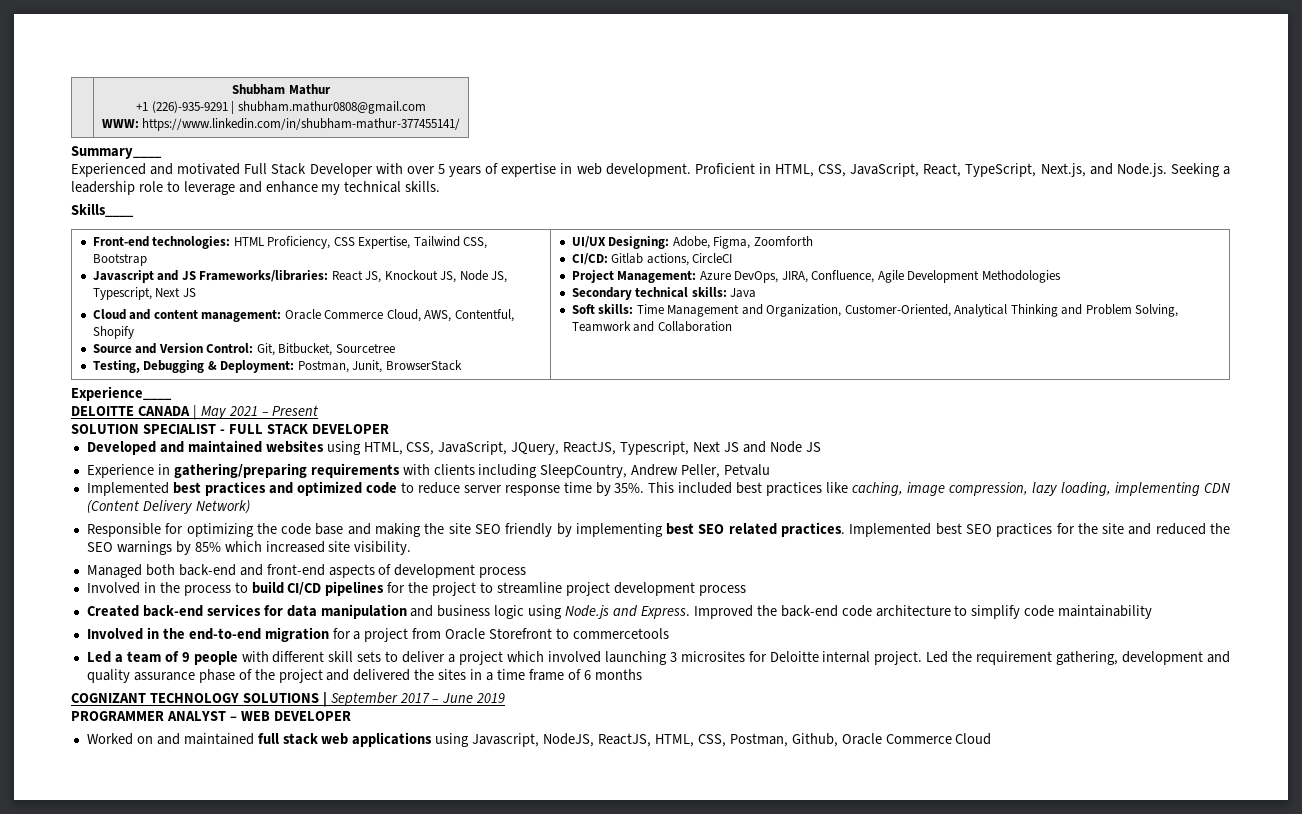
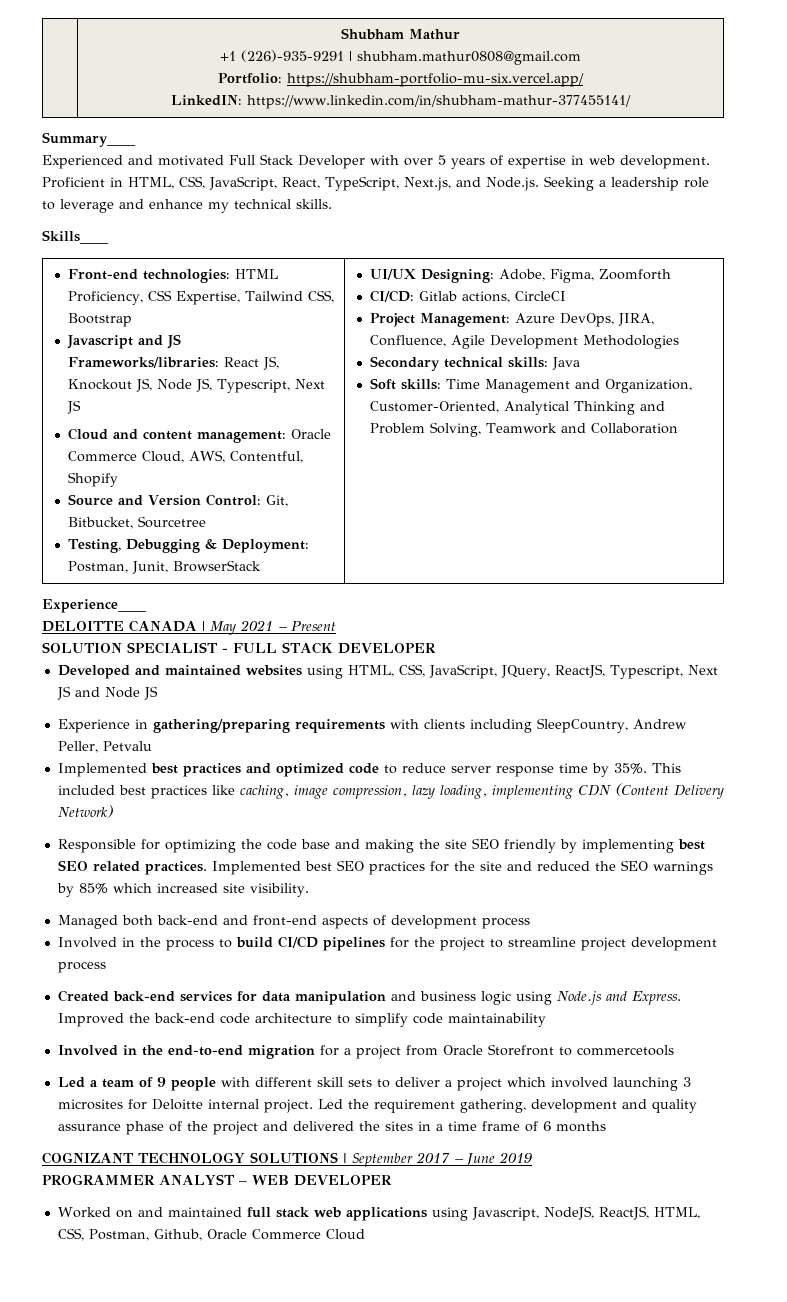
  | Shubham Mathur
  +1 (226)-935-9291 | shubham.mathur0808@gmail.com
- WWW: https://www.linkedin.com/in/shubham-mathur-377455141/
+ Portfolio: https://shubham-portfolio-mu-six.vercel.app/
+ LinkedIN: https://www.linkedin.com/in/shubham-mathur-377455141/

